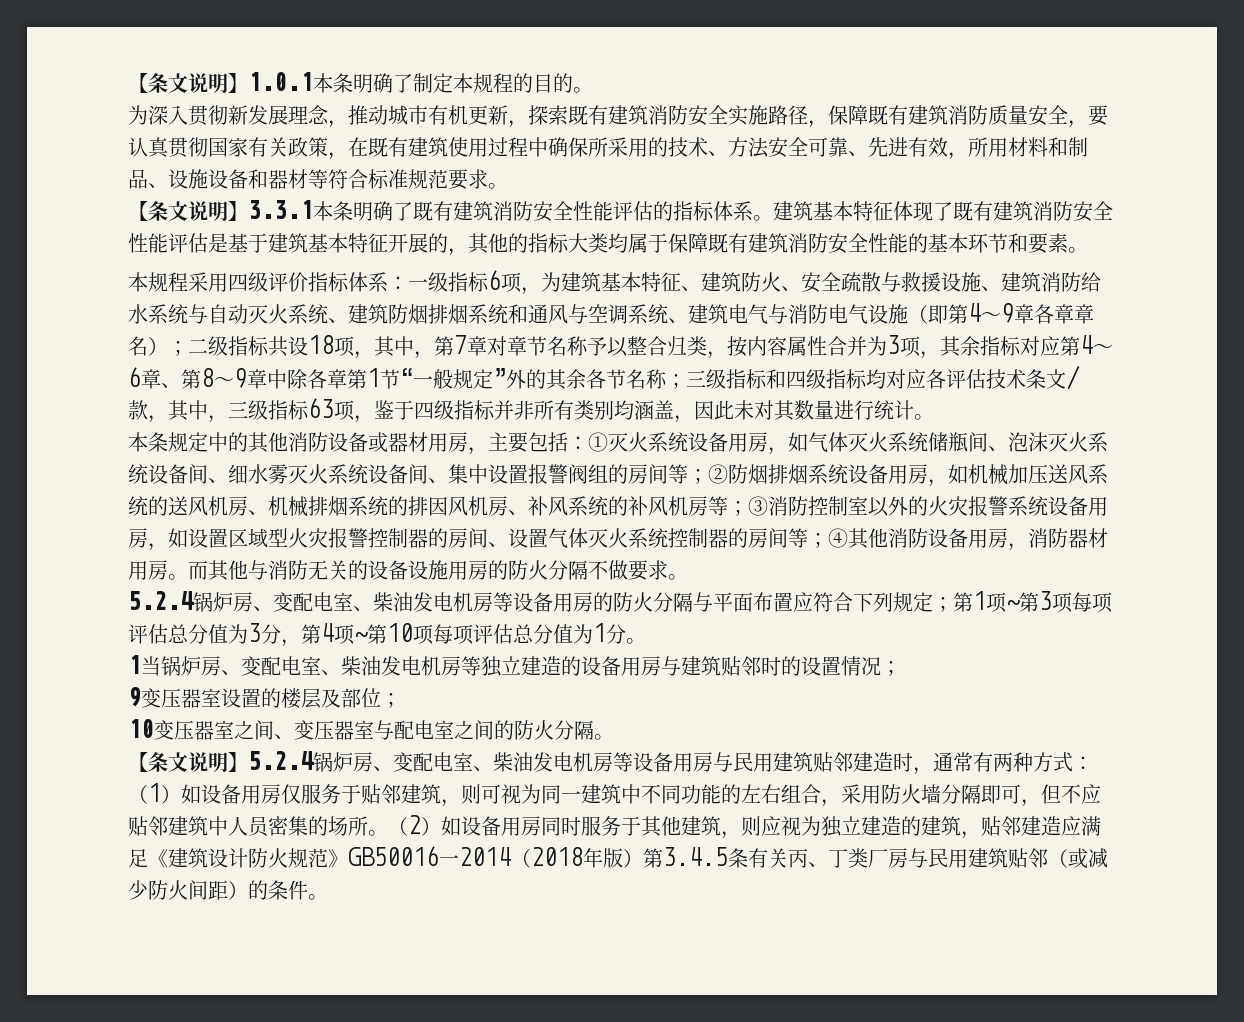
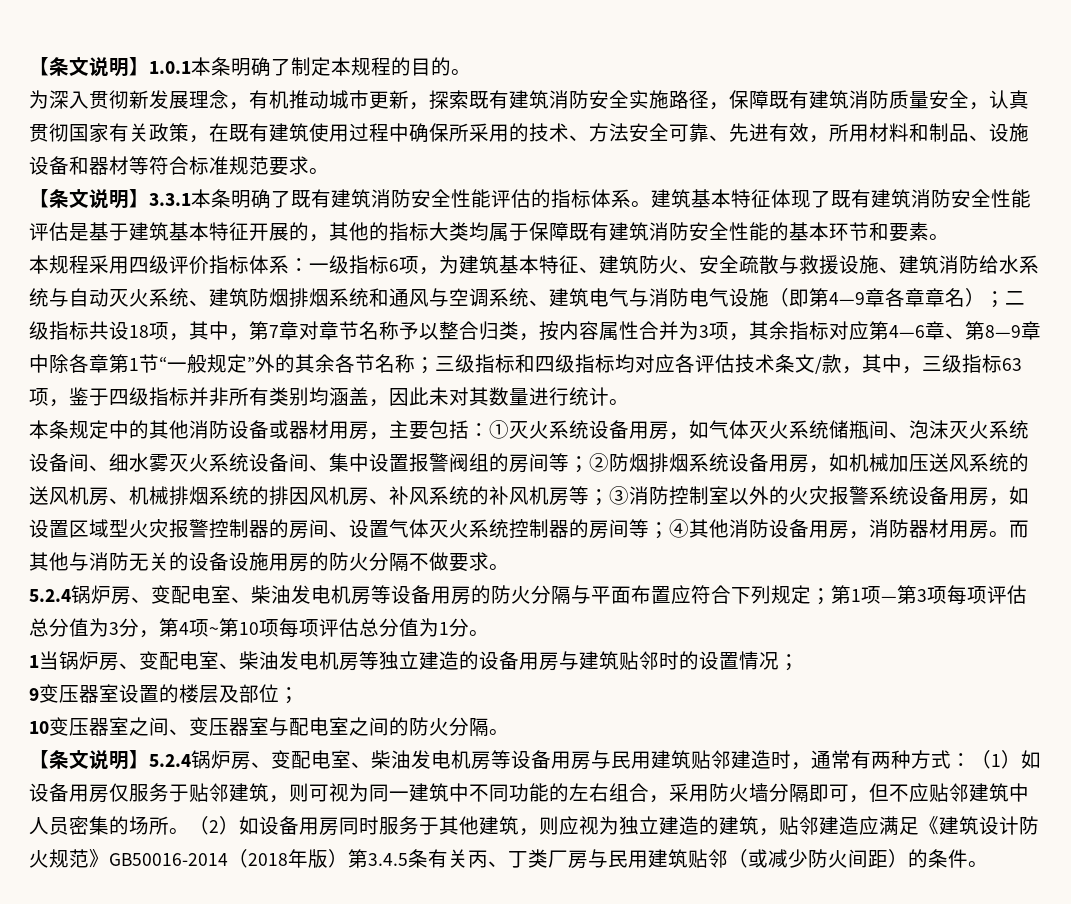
- 为深入贯彻新发展理念，推动城市有机更新，探索既有建筑消防安全实施路径，保障既有建筑消防质量安全，要认真贯彻国家有关政策，在既有建筑使用过程中确保所采用的技术、方法安全可靠、先进有效，所用材料和制品、设施设备和器材等符合标准规范要求。
+ 为深入贯彻新发展理念，有机推动城市更新，探索既有建筑消防安全实施路径，保障既有建筑消防质量安全，认真贯彻国家有关政策，在既有建筑使用过程中确保所采用的技术、方法安全可靠、先进有效，所用材料和制品、设施设备和器材等符合标准规范要求。
- 一级指标6项，为建筑基本特征、建筑防火、安全疏散与救援设施、建筑消防给水系统与自动灭火系统、建筑防烟排烟系统和通风与空调系统、建筑电气与消防电气设施（即第4～9章各章章名）；
+ 一级指标6项，为建筑基本特征、建筑防火、安全疏散与救援设施、建筑消防给水系统与自动灭火系统、建筑防烟排烟系统和通风与空调系统、建筑电气与消防电气设施（即第4—9章各章章名）；
- 二级指标共设18项，其中，第7章对章节名称予以整合归类，按内容属性合并为3项，其余指标对应第4～6章、第8～9章中除各章第1节“一般规定”外的其余各节名称；
+ 二级指标共设18项，其中，第7章对章节名称予以整合归类，按内容属性合并为3项，其余指标对应第4—6章、第8—9章中除各章第1节“一般规定”外的其余各节名称；
- 5.2.4锅炉房、变配电室、柴油发电机房等设备用房的防火分隔与平面布置应符合下列规定；第1项~第3项每项评估总分值为3分，第4项~第10项每项评估总分值为1分。
+ 5.2.4锅炉房、变配电室、柴油发电机房等设备用房的防火分隔与平面布置应符合下列规定；第1项—第3项每项评估总分值为3分，第4项~第10项每项评估总分值为1分。
- （2）如设备用房同时服务于其他建筑，则应视为独立建造的建筑，贴邻建造应满足《建筑设计防火规范》GB50016一2014（2018年版）第3.4.5条有关丙、丁类厂房与民用建筑贴邻（或减少防火间距）的条件。
+ （2）如设备用房同时服务于其他建筑，则应视为独立建造的建筑，贴邻建造应满足《建筑设计防火规范》GB50016-2014（2018年版）第3.4.5条有关丙、丁类厂房与民用建筑贴邻（或减少防火间距）的条件。

